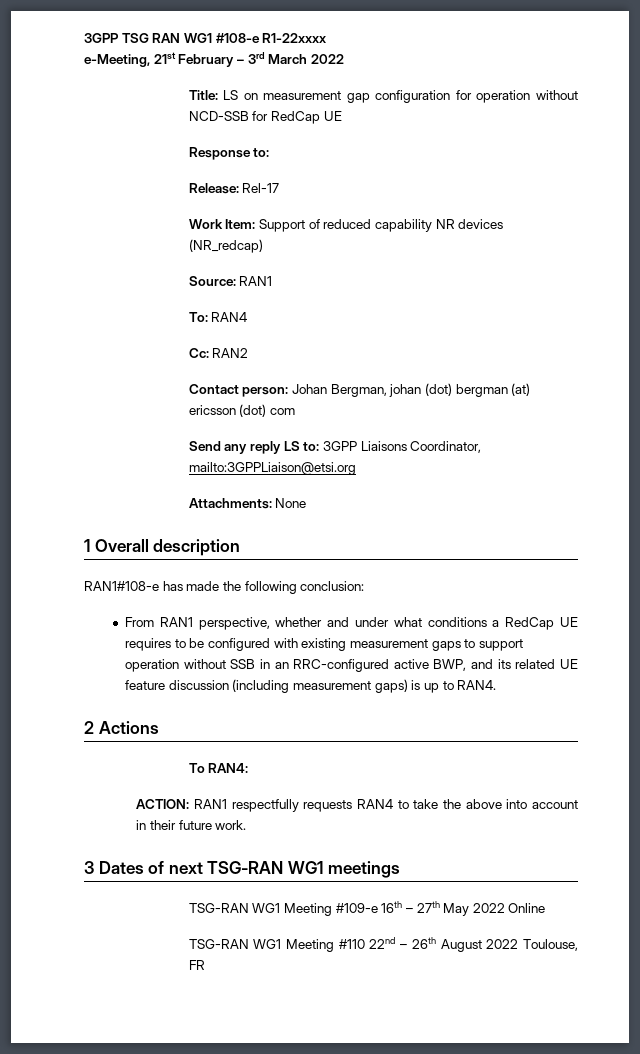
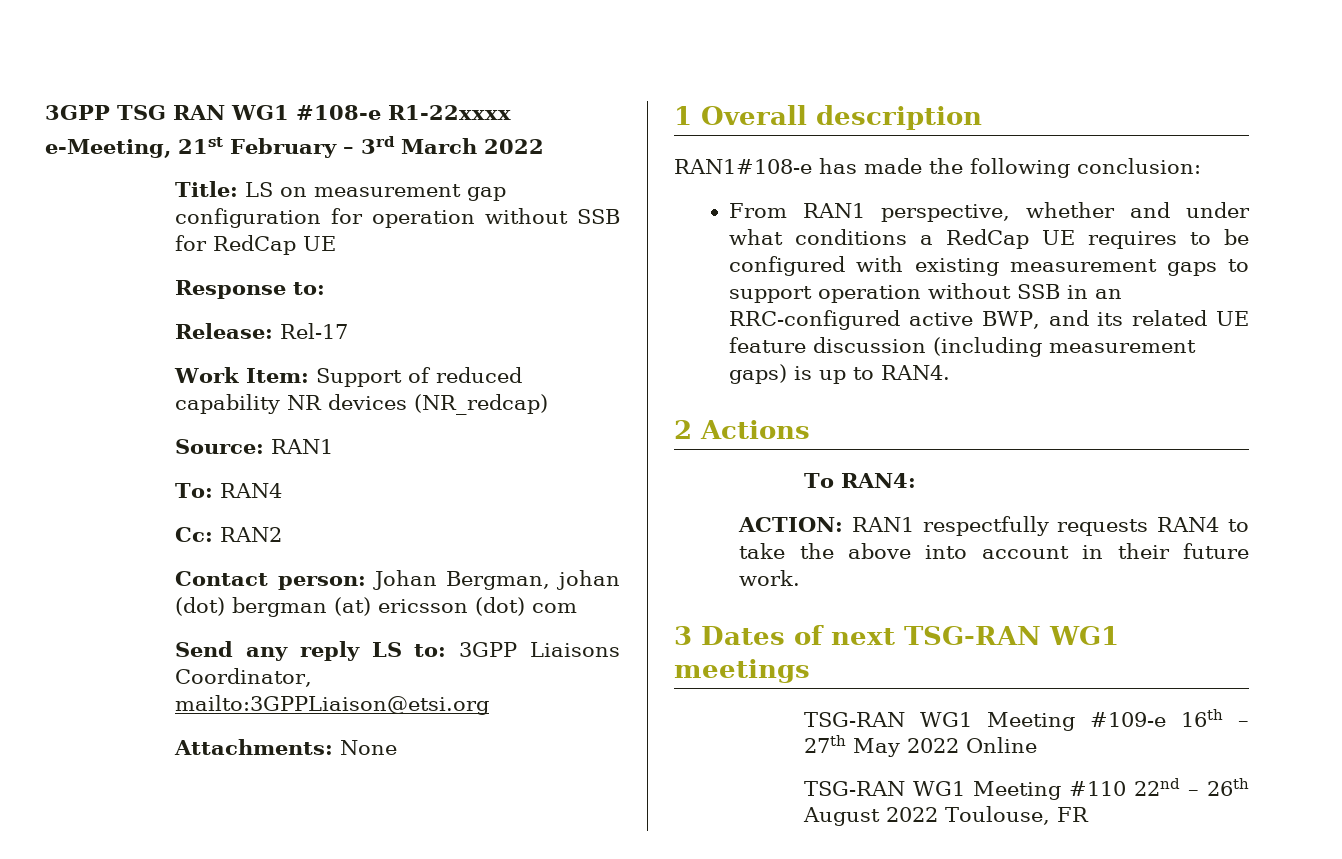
- Title: LS on measurement gap configuration for operation without NCD-SSB for RedCap UE
+ Title: LS on measurement gap configuration for operation without SSB for RedCap UE

